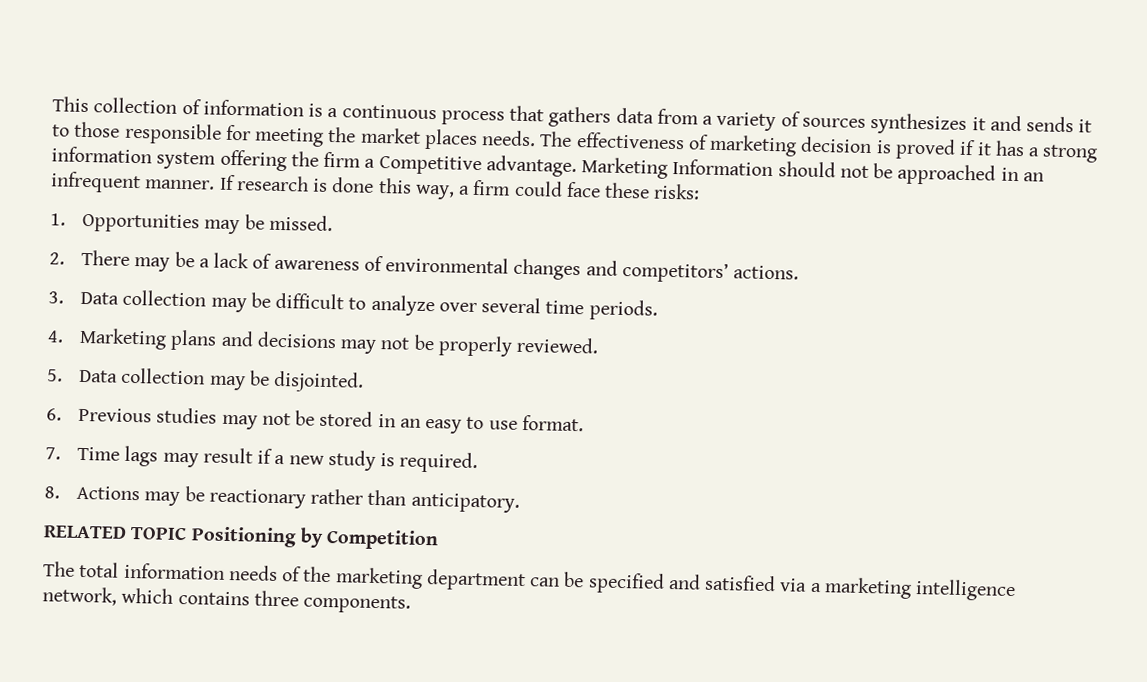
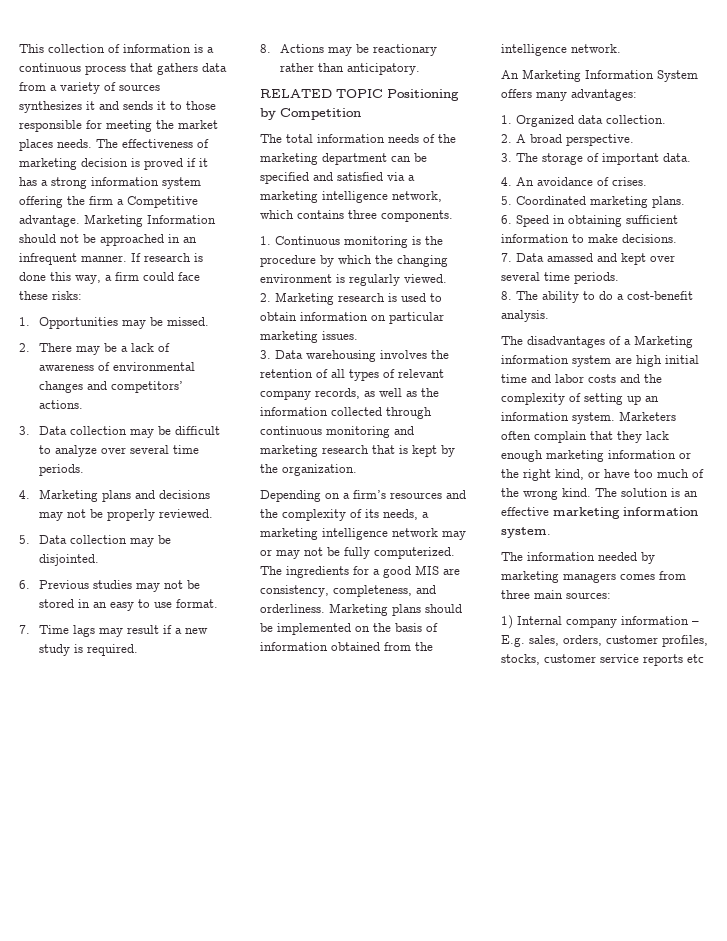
+ 1. Continuous monitoring is the procedure by which the changing environment is regularly viewed.
+ 2. Marketing research is used to obtain information on particular marketing issues.
+ 3. Data warehousing involves the retention of all types of relevant company records, as well as the information collected through continuous monitoring and marketing research that is kept by the organization.
+ Depending on a firm’s resources and the complexity of its needs, a marketing intelligence network may or may not be fully computerized. The ingredients for a good MIS are consistency, completeness, and orderliness. Marketing plans should be implemented on the basis of information obtained from the intelligence network.
+ An Marketing Information System offers many advantages:
+ 1. Organized data collection.
+ 2. A broad perspective.
+ 3. The storage of important data.
+ 4. An avoidance of crises.
+ 5. Coordinated marketing plans.
+ 6. Speed in obtaining sufficient information to make decisions.
+ 7. Data amassed and kept over several time periods.
+ 8. The ability to do a cost-benefit analysis.
+ The disadvantages of a Marketing information system are high initial time and labor costs and the complexity of setting up an information system. Marketers often complain that they lack enough marketing information or the right kind, or have too much of the wrong kind. The solution is an effective marketing information system.
+ The information needed by marketing managers comes from three main sources:
+ 1) Internal company information – E.g. sales, orders, customer profiles, stocks, customer service reports etc

